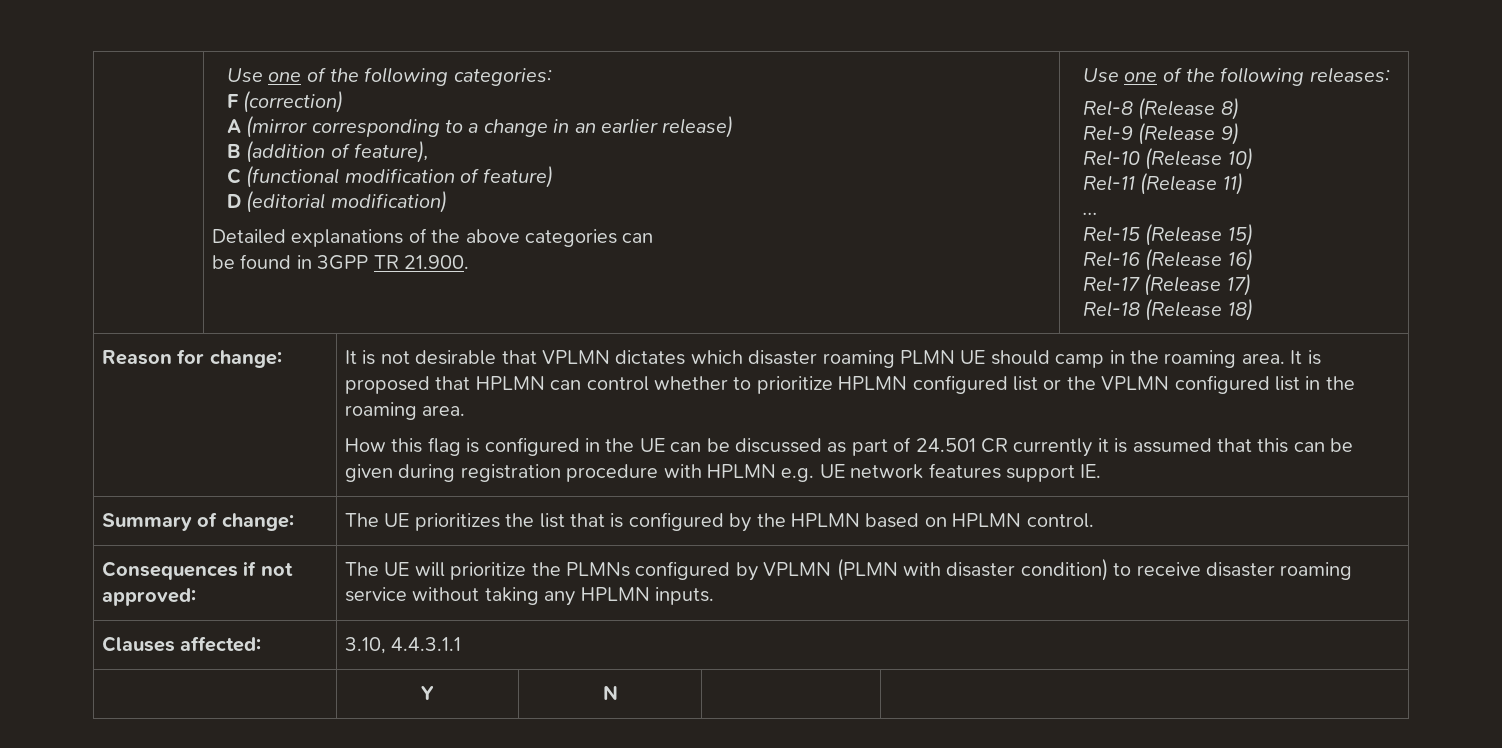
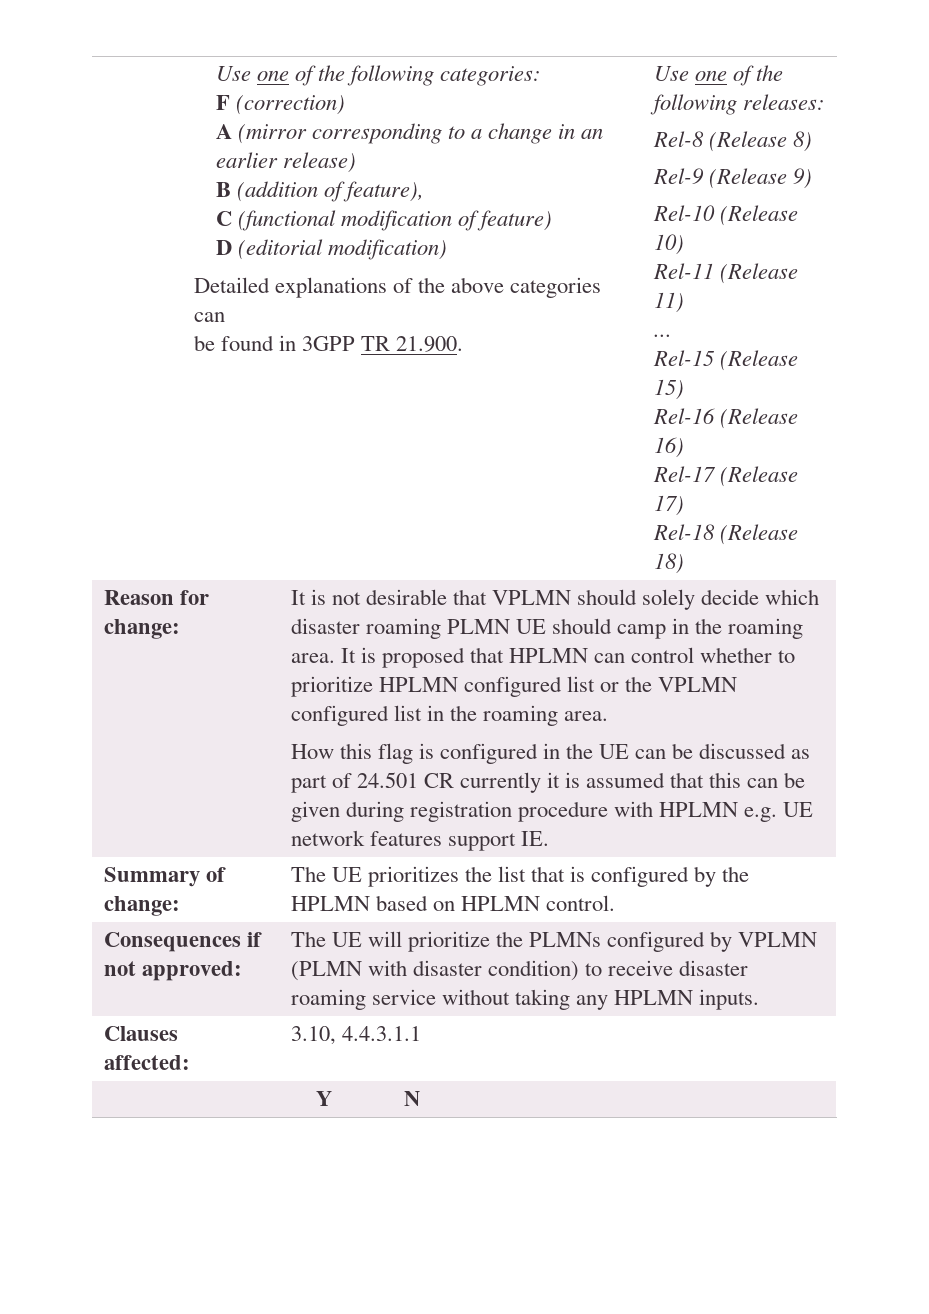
- It is not desirable that VPLMN dictates which disaster roaming PLMN UE should camp in the roaming area.
+ It is not desirable that VPLMN should solely decide which disaster roaming PLMN UE should camp in the roaming area.

